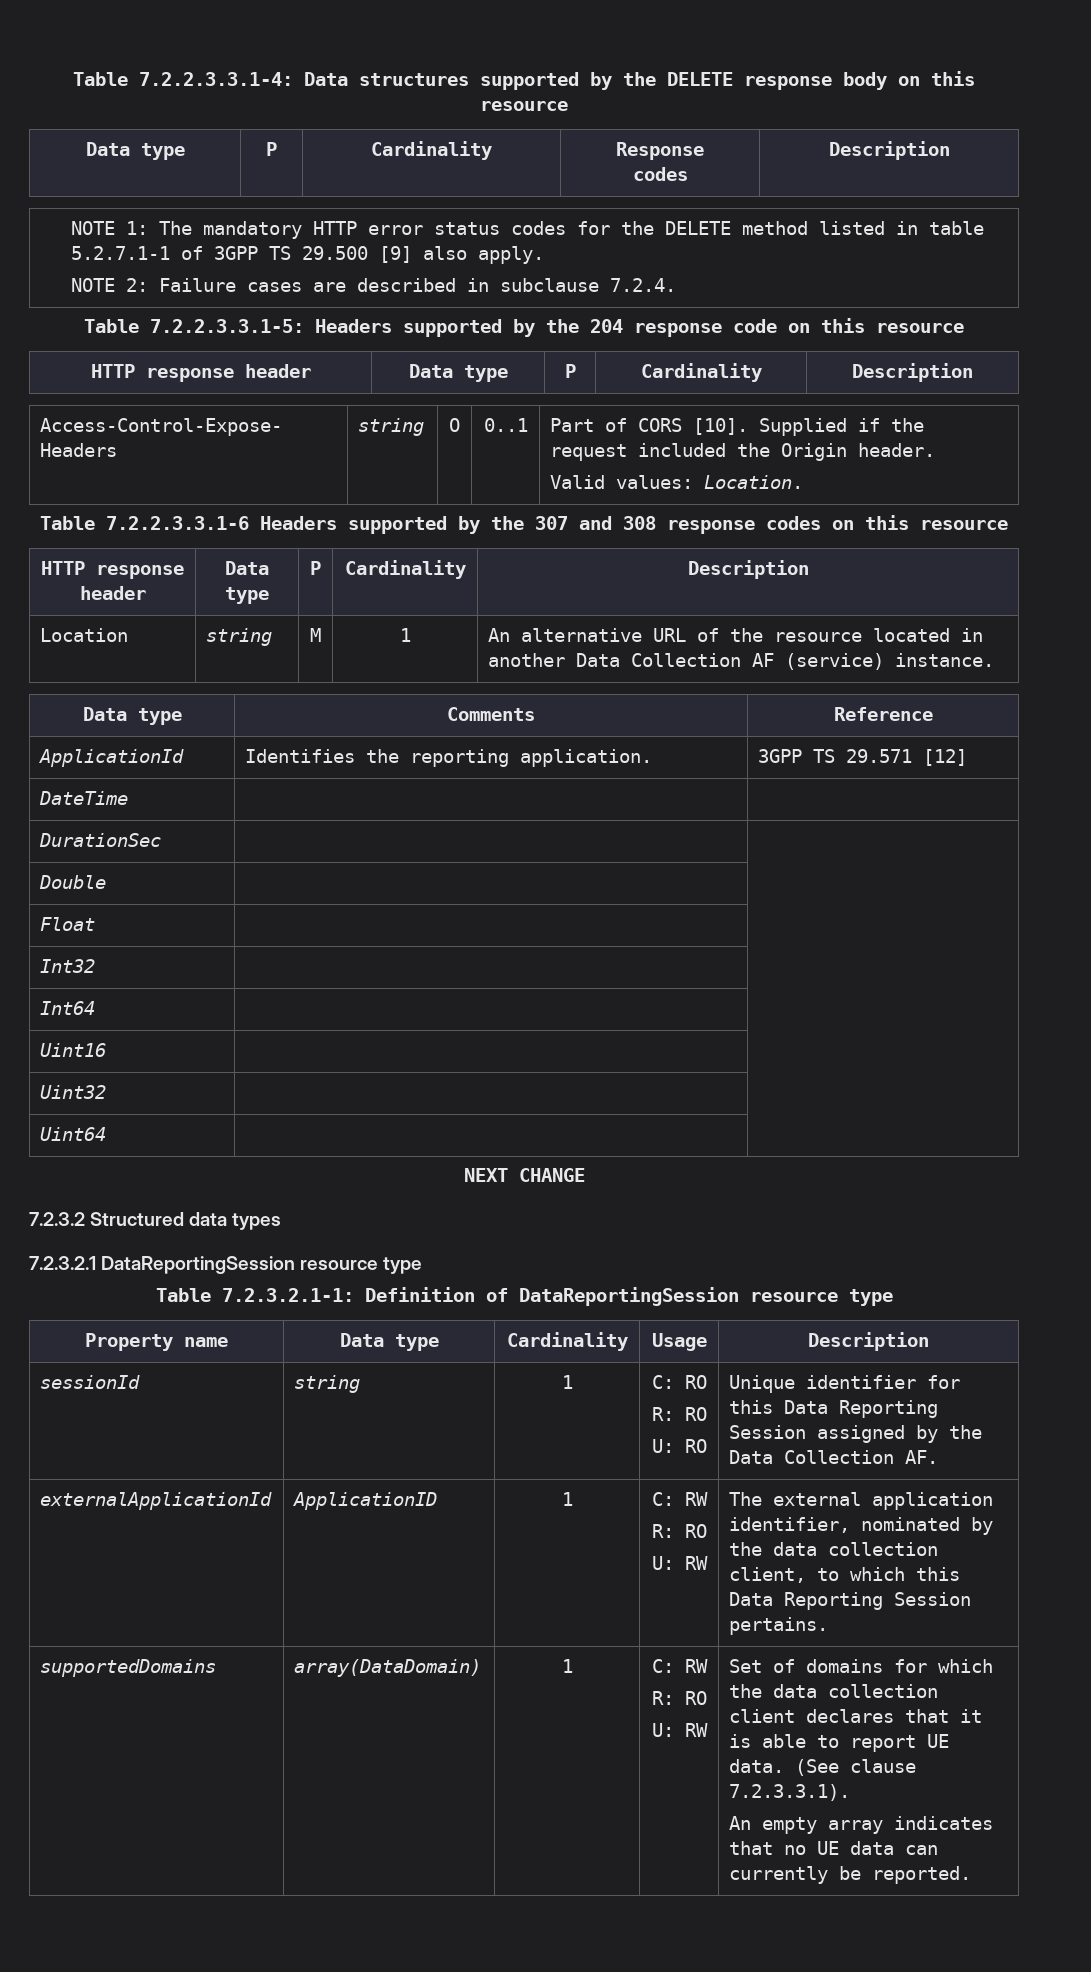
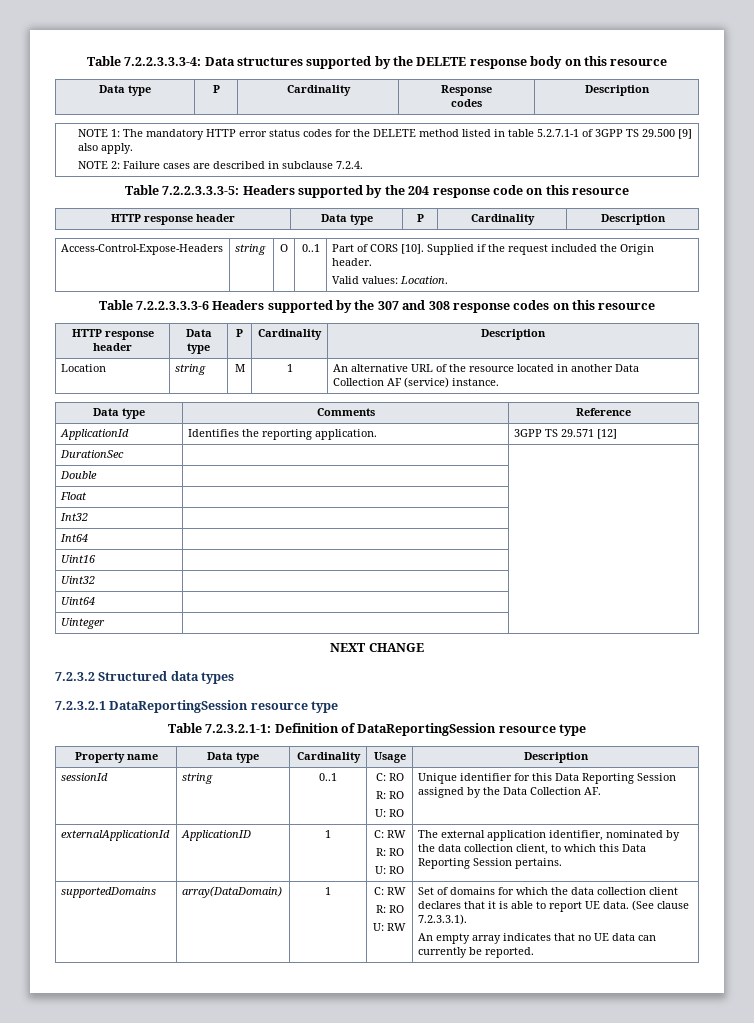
- Table 7.2.2.3.3.1-4: Data structures supported by the DELETE response body on this resource
+ Table 7.2.2.3.3.3-4: Data structures supported by the DELETE response body on this resource
- Table 7.2.2.3.3.1-5: Headers supported by the 204 response code on this resource
+ Table 7.2.2.3.3.3-5: Headers supported by the 204 response code on this resource
- Table 7.2.2.3.3.1-6 Headers supported by the 307 and 308 response codes on this resource
+ Table 7.2.2.3.3.3-6 Headers supported by the 307 and 308 response codes on this resource
- DateTime | |
+ Uinteger | |
- sessionId | string | 1 | C: RO
+ sessionId | string | 0..1 | C: RO
  externalApplicationId | ApplicationID | 1 | C: RW
  R: RO
- U: RW | The external application identifier, nominated by the data collection client, to which this Data Reporting Session pertains.
+ U: RO | The external application identifier, nominated by the data collection client, to which this Data Reporting Session pertains.

